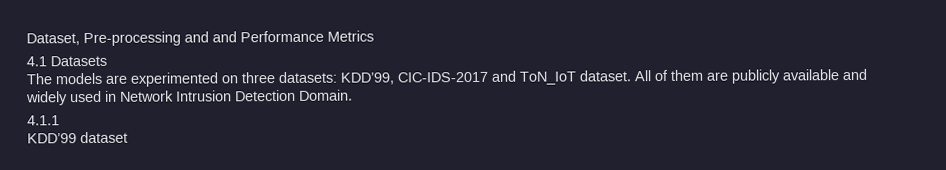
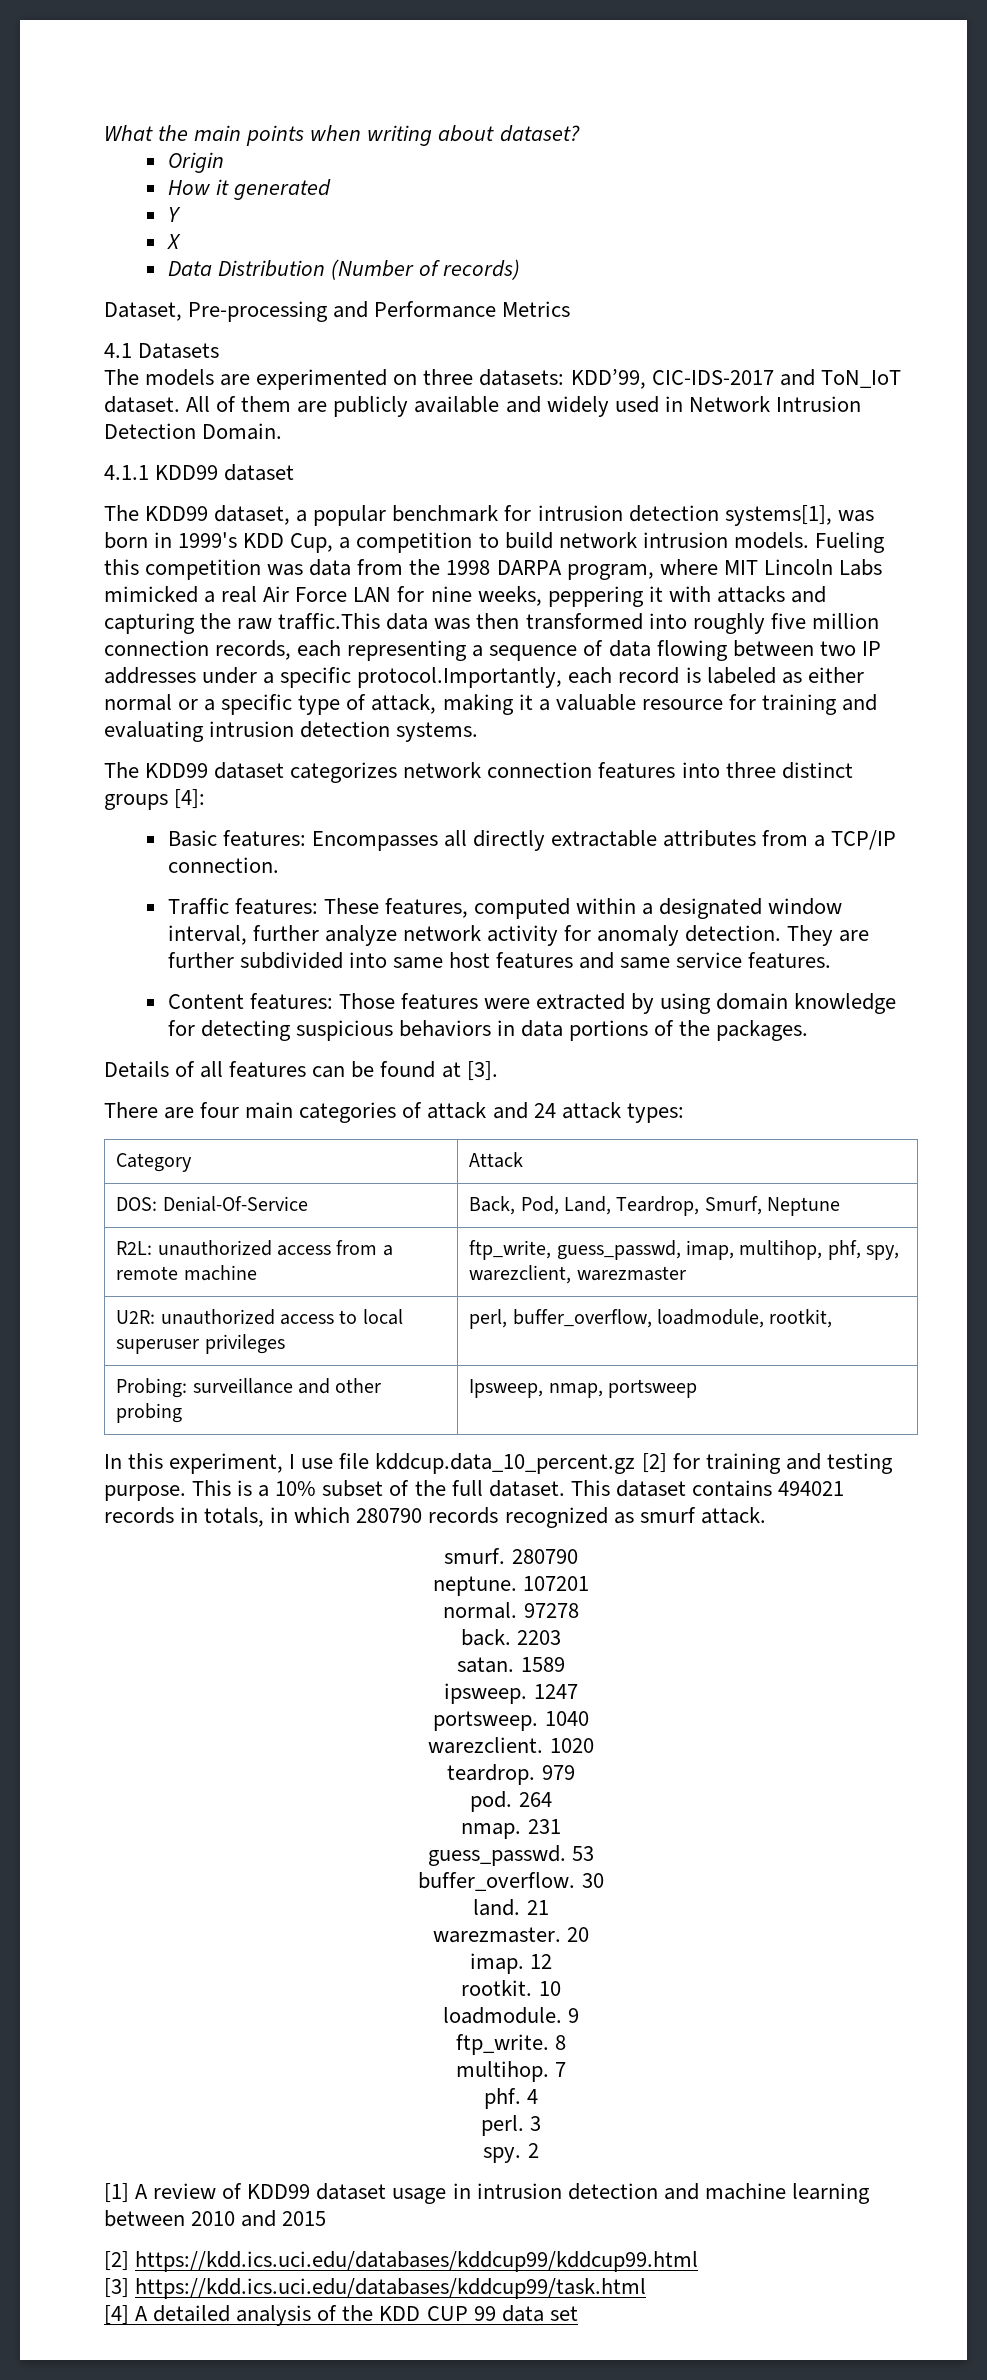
+ What the main points when writing about dataset?
+ Origin
+ How it generated
+ Y
+ X
+ Data Distribution (Number of records)
- Dataset, Pre-processing and and Performance Metrics
+ Dataset, Pre-processing and Performance Metrics
- 4.1.1
- KDD’99 dataset
+ 4.1.1 KDD99 dataset
+ The KDD99 dataset, a popular benchmark for intrusion detection systems[1], was born in 1999's KDD Cup, a competition to build network intrusion models. Fueling this competition was data from the 1998 DARPA program, where MIT Lincoln Labs mimicked a real Air Force LAN for nine weeks, peppering it with attacks and capturing the raw traffic.This data was then transformed into roughly five million connection records, each representing a sequence of data flowing between two IP addresses under a specific protocol.Importantly, each record is labeled as either normal or a specific type of attack, making it a valuable resource for training and evaluating intrusion detection systems.
+ The KDD99 dataset categorizes network connection features into three distinct groups [4]:
+ Basic features: Encompasses all directly extractable attributes from a TCP/IP connection.
+ Traffic features: These features, computed within a designated window interval, further analyze network activity for anomaly detection. They are further subdivided into same host features and same service features.
+ Content features: Those features were extracted by using domain knowledge for detecting suspicious behaviors in data portions of the packages.
+ Details of all features can be found at [3].
+ There are four main categories of attack and 24 attack types:
+ Category | Attack
+ DOS: Denial-Of-Service | Back, Pod, Land, Teardrop, Smurf, Neptune
+ R2L: unauthorized access from a remote machine | ftp_write, guess_passwd, imap, multihop, phf, spy, warezclient, warezmaster
+ U2R: unauthorized access to local superuser privileges | perl, buffer_overflow, loadmodule, rootkit,
+ Probing: surveillance and other probing | Ipsweep, nmap, portsweep
+ In this experiment, I use file kddcup.data_10_percent.gz [2] for training and testing purpose. This is a 10% subset of the full dataset. This dataset contains 494021 records in totals, in which 280790 records recognized as smurf attack.
+ smurf. 280790
+ neptune. 107201
+ normal. 97278
+ back. 2203
+ satan. 1589
+ ipsweep. 1247
+ portsweep. 1040
+ warezclient. 1020
+ teardrop. 979
+ pod. 264
+ nmap. 231
+ guess_passwd. 53
+ buffer_overflow. 30
+ land. 21
+ warezmaster. 20
+ imap. 12
+ rootkit. 10
+ loadmodule. 9
+ ftp_write. 8
+ multihop. 7
+ phf. 4
+ perl. 3
+ spy. 2
+ [1] A review of KDD99 dataset usage in intrusion detection and machine learning between 2010 and 2015
+ [2] https://kdd.ics.uci.edu/databases/kddcup99/kddcup99.html
+ [3] https://kdd.ics.uci.edu/databases/kddcup99/task.html
+ [4] A detailed analysis of the KDD CUP 99 data set

